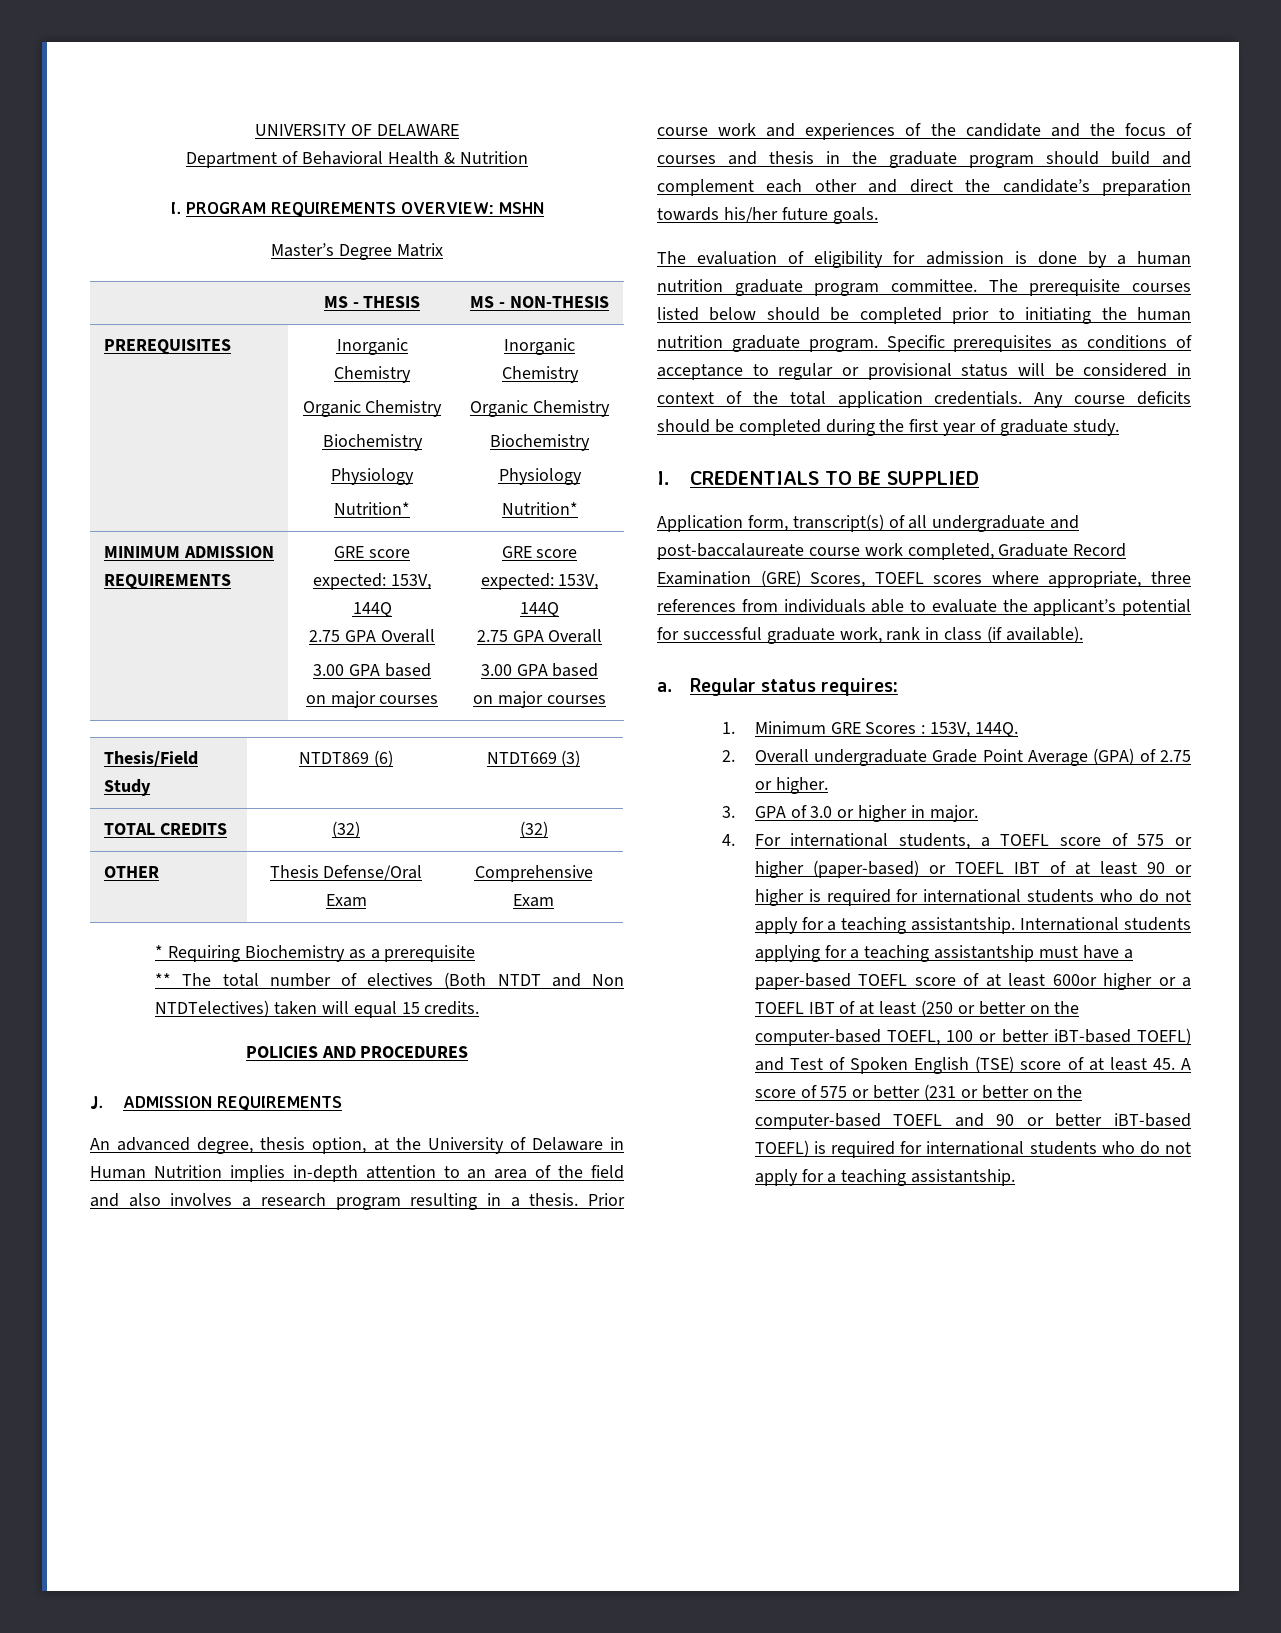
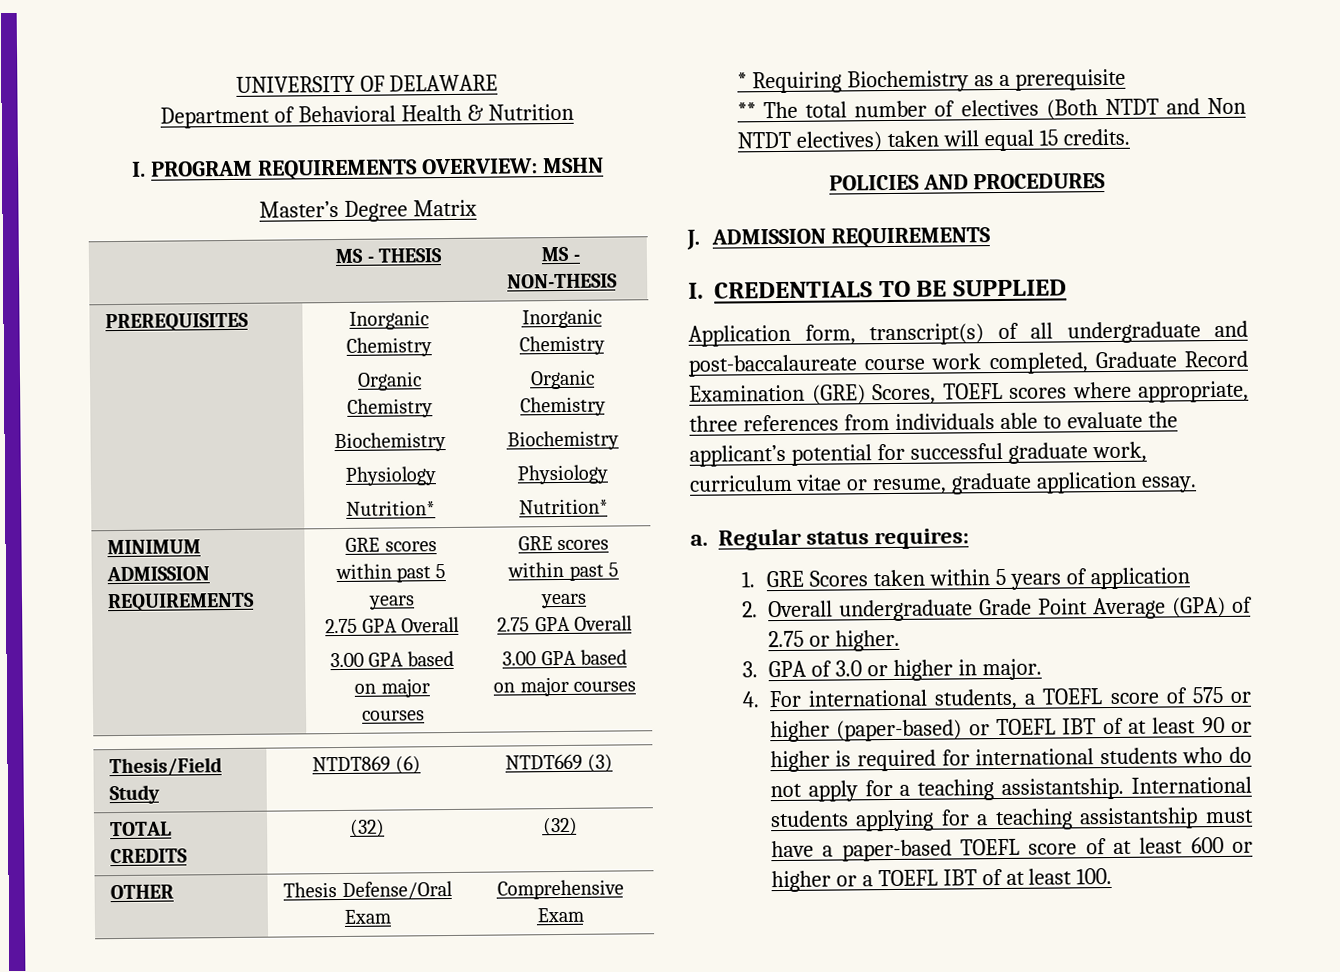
- MINIMUM ADMISSION REQUIREMENTS | GRE score expected: 153V, 144Q
+ MINIMUM ADMISSION REQUIREMENTS | GRE scores within past 5 years
  2.75 GPA Overall
- 3.00 GPA based on major courses | GRE score expected: 153V, 144Q
+ 3.00 GPA based on major courses | GRE scores within past 5 years
- ** The total number of electives (Both NTDT and Non NTDTelectives) taken will equal 15 credits.
+ ** The total number of electives (Both NTDT and Non NTDT electives) taken will equal 15 credits.
- An advanced degree, thesis option, at the University of Delaware in Human Nutrition implies in-depth attention to an area of the field and also involves a research program resulting in a thesis. Prior course work and experiences of the candidate and the focus of courses and thesis in the graduate program should build and complement each other and direct the candidate’s preparation towards his/her future goals.
- The evaluation of eligibility for admission is done by a human nutrition graduate program committee. The prerequisite courses listed below should be completed prior to initiating the human nutrition graduate program. Specific prerequisites as conditions of acceptance to regular or provisional status will be considered in context of the total application credentials. Any course deficits should be completed during the first year of graduate study.
- Application form, transcript(s) of all undergraduate and post-baccalaureate course work completed, Graduate Record Examination (GRE) Scores, TOEFL scores where appropriate, three references from individuals able to evaluate the applicant’s potential for successful graduate work, rank in class (if available).
+ Application form, transcript(s) of all undergraduate and post-baccalaureate course work completed, Graduate Record Examination (GRE) Scores, TOEFL scores where appropriate, three references from individuals able to evaluate the applicant’s potential for successful graduate work, curriculum vitae or resume, graduate application essay.
- 1. Minimum GRE Scores : 153V, 144Q.
+ 1. GRE Scores taken within 5 years of application
- International students applying for a teaching assistantship must have a paper-based TOEFL score of at least 600or higher or a TOEFL IBT of at least (250 or better on the computer-based TOEFL, 100 or better iBT-based TOEFL) and Test of Spoken English (TSE) score of at least 45. A score of 575 or better (231 or better on the computer-based TOEFL and 90 or better iBT-based TOEFL) is required for international students who do not apply for a teaching assistantship.
+ International students applying for a teaching assistantship must have a paper-based TOEFL score of at least 600 or higher or a TOEFL IBT of at least 100.

